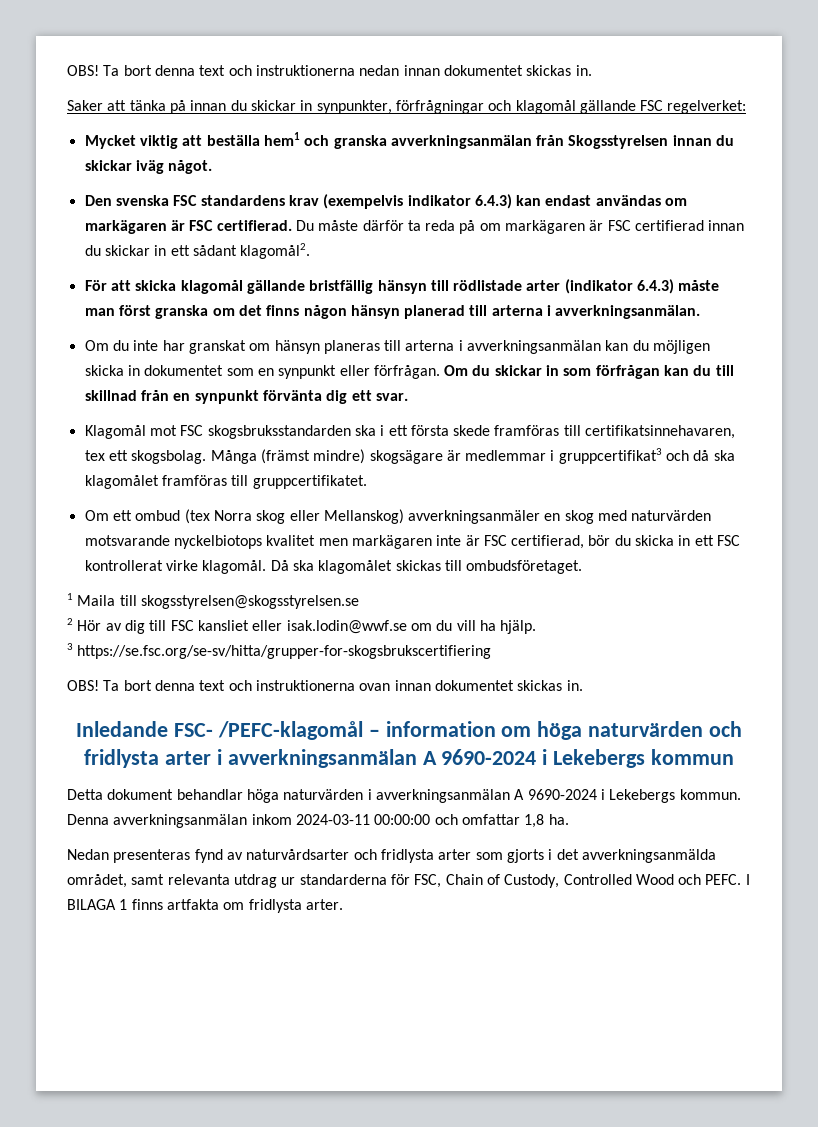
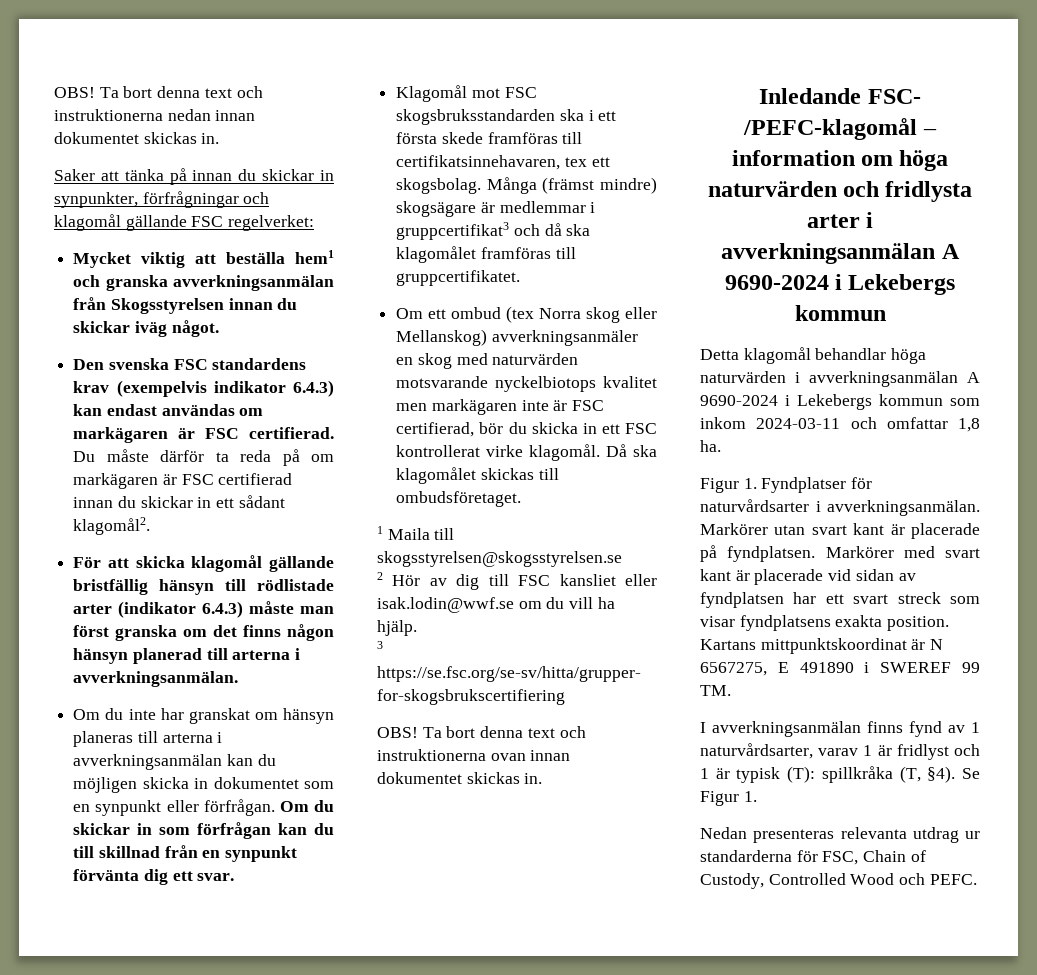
- Detta dokument behandlar höga naturvärden i avverkningsanmälan A 9690-2024 i Lekebergs kommun. Denna avverkningsanmälan inkom 2024-03-11 00:00:00 och omfattar 1,8 ha.
+ Detta klagomål behandlar höga naturvärden i avverkningsanmälan A 9690-2024 i Lekebergs kommun som inkom 2024-03-11 och omfattar 1,8 ha.
- Nedan presenteras fynd av naturvårdsarter och fridlysta arter som gjorts i det avverkningsanmälda området, samt relevanta utdrag ur standarderna för FSC, Chain of Custody, Controlled Wood och PEFC. I BILAGA 1 finns artfakta om fridlysta arter.
+ Figur 1. Fyndplatser för naturvårdsarter i avverkningsanmälan. Markörer utan svart kant är placerade på fyndplatsen. Markörer med svart kant är placerade vid sidan av fyndplatsen har ett svart streck som visar fyndplatsens exakta position. Kartans mittpunktskoordinat är N 6567275, E 491890 i SWEREF 99 TM.
+ I avverkningsanmälan finns fynd av 1 naturvårdsarter, varav 1 är fridlyst och 1 är typisk (T): spillkråka (T, §4). Se Figur 1.
+ Nedan presenteras relevanta utdrag ur standarderna för FSC, Chain of Custody, Controlled Wood och PEFC.

